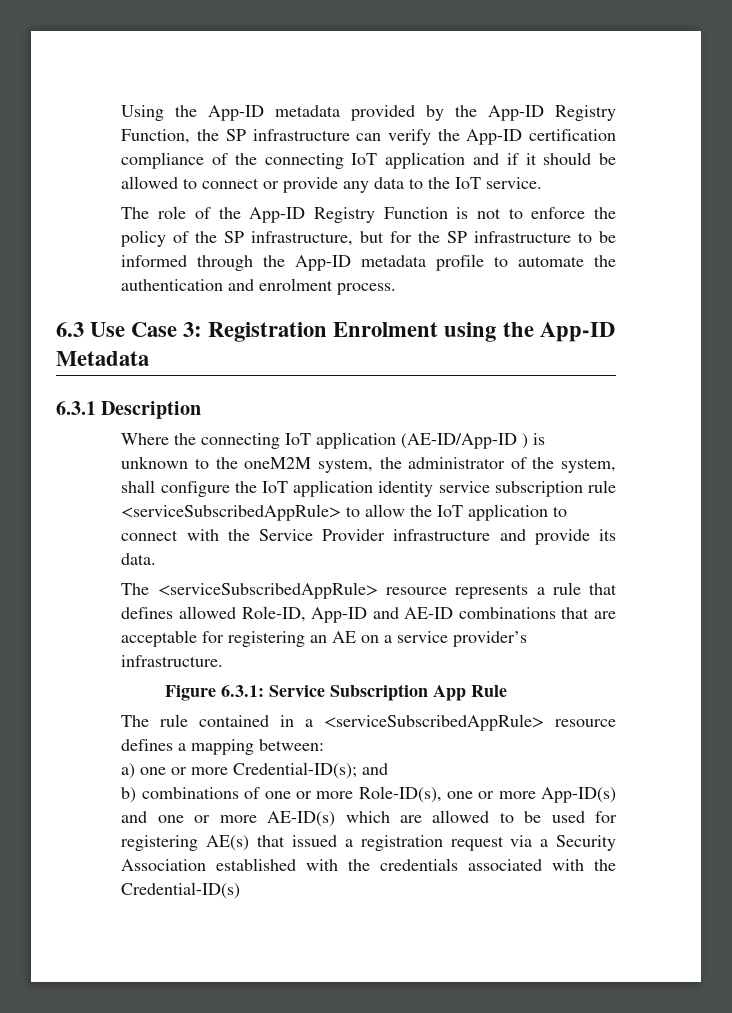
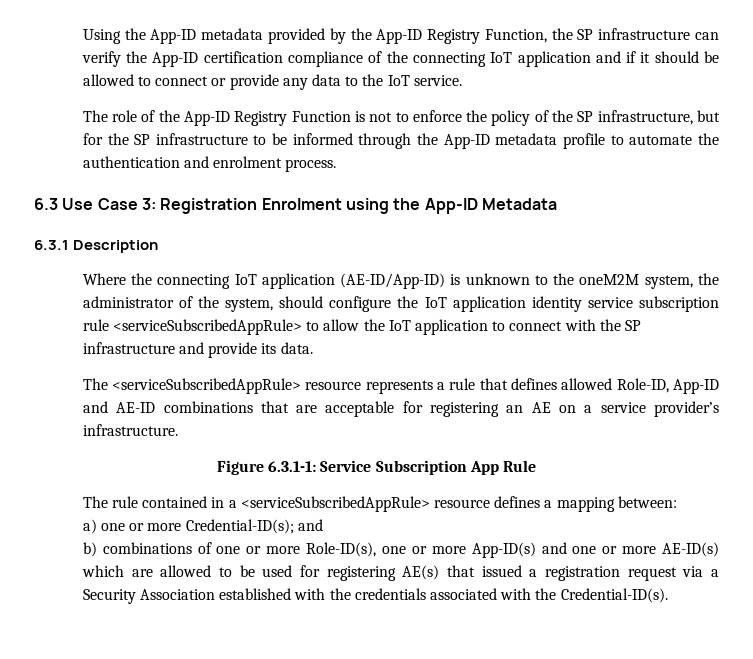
- Where the connecting IoT application (AE-ID/App-ID ) is unknown to the oneM2M system, the administrator of the system, shall configure the IoT application identity service subscription rule <serviceSubscribedAppRule> to allow the IoT application to connect with the Service Provider infrastructure and provide its data.
+ Where the connecting IoT application (AE-ID/App-ID) is unknown to the oneM2M system, the administrator of the system, should configure the IoT application identity service subscription rule <serviceSubscribedAppRule> to allow the IoT application to connect with the SP infrastructure and provide its data.
- Figure 6.3.1: Service Subscription App Rule
+ Figure 6.3.1-1: Service Subscription App Rule
- b) combinations of one or more Role-ID(s), one or more App-ID(s) and one or more AE-ID(s) which are allowed to be used for registering AE(s) that issued a registration request via a Security Association established with the credentials associated with the Credential-ID(s)
+ b) combinations of one or more Role-ID(s), one or more App-ID(s) and one or more AE-ID(s) which are allowed to be used for registering AE(s) that issued a registration request via a Security Association established with the credentials associated with the Credential-ID(s).

